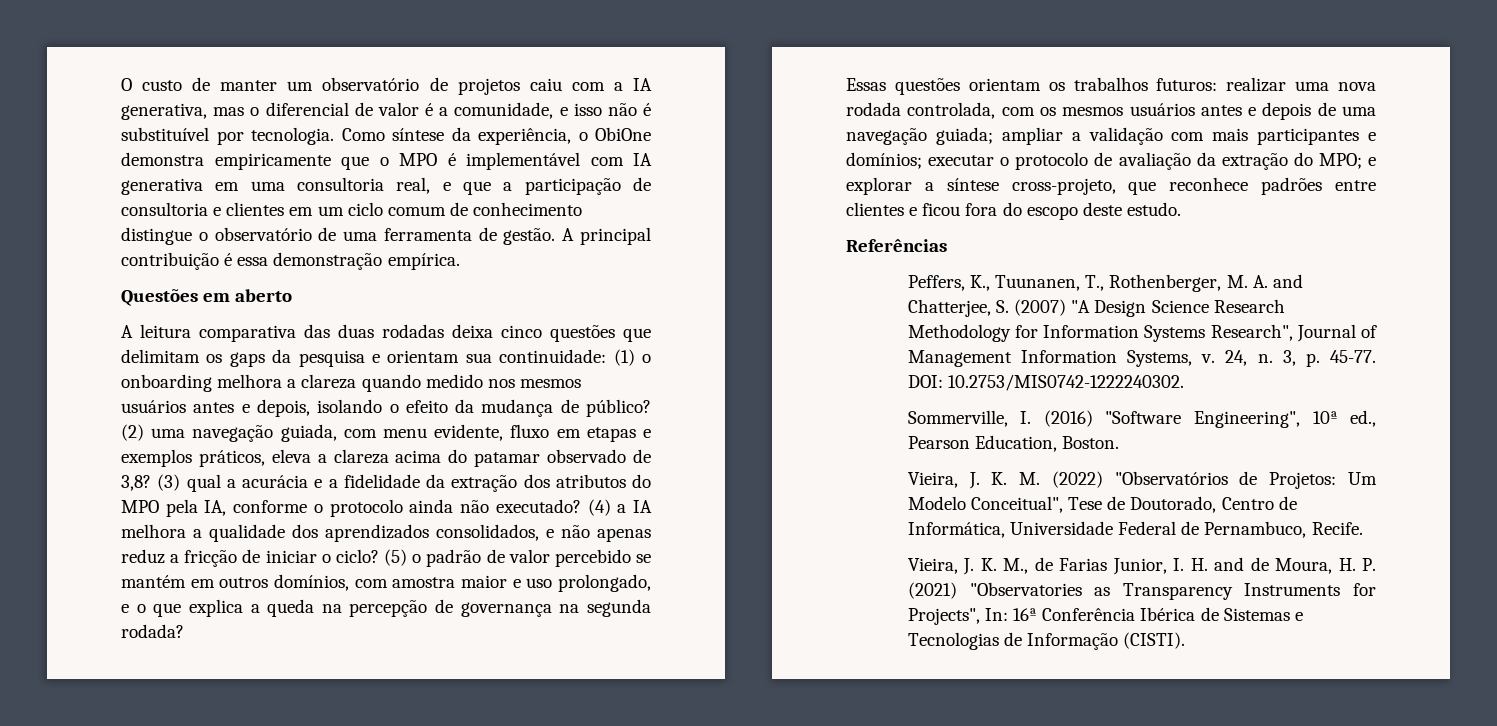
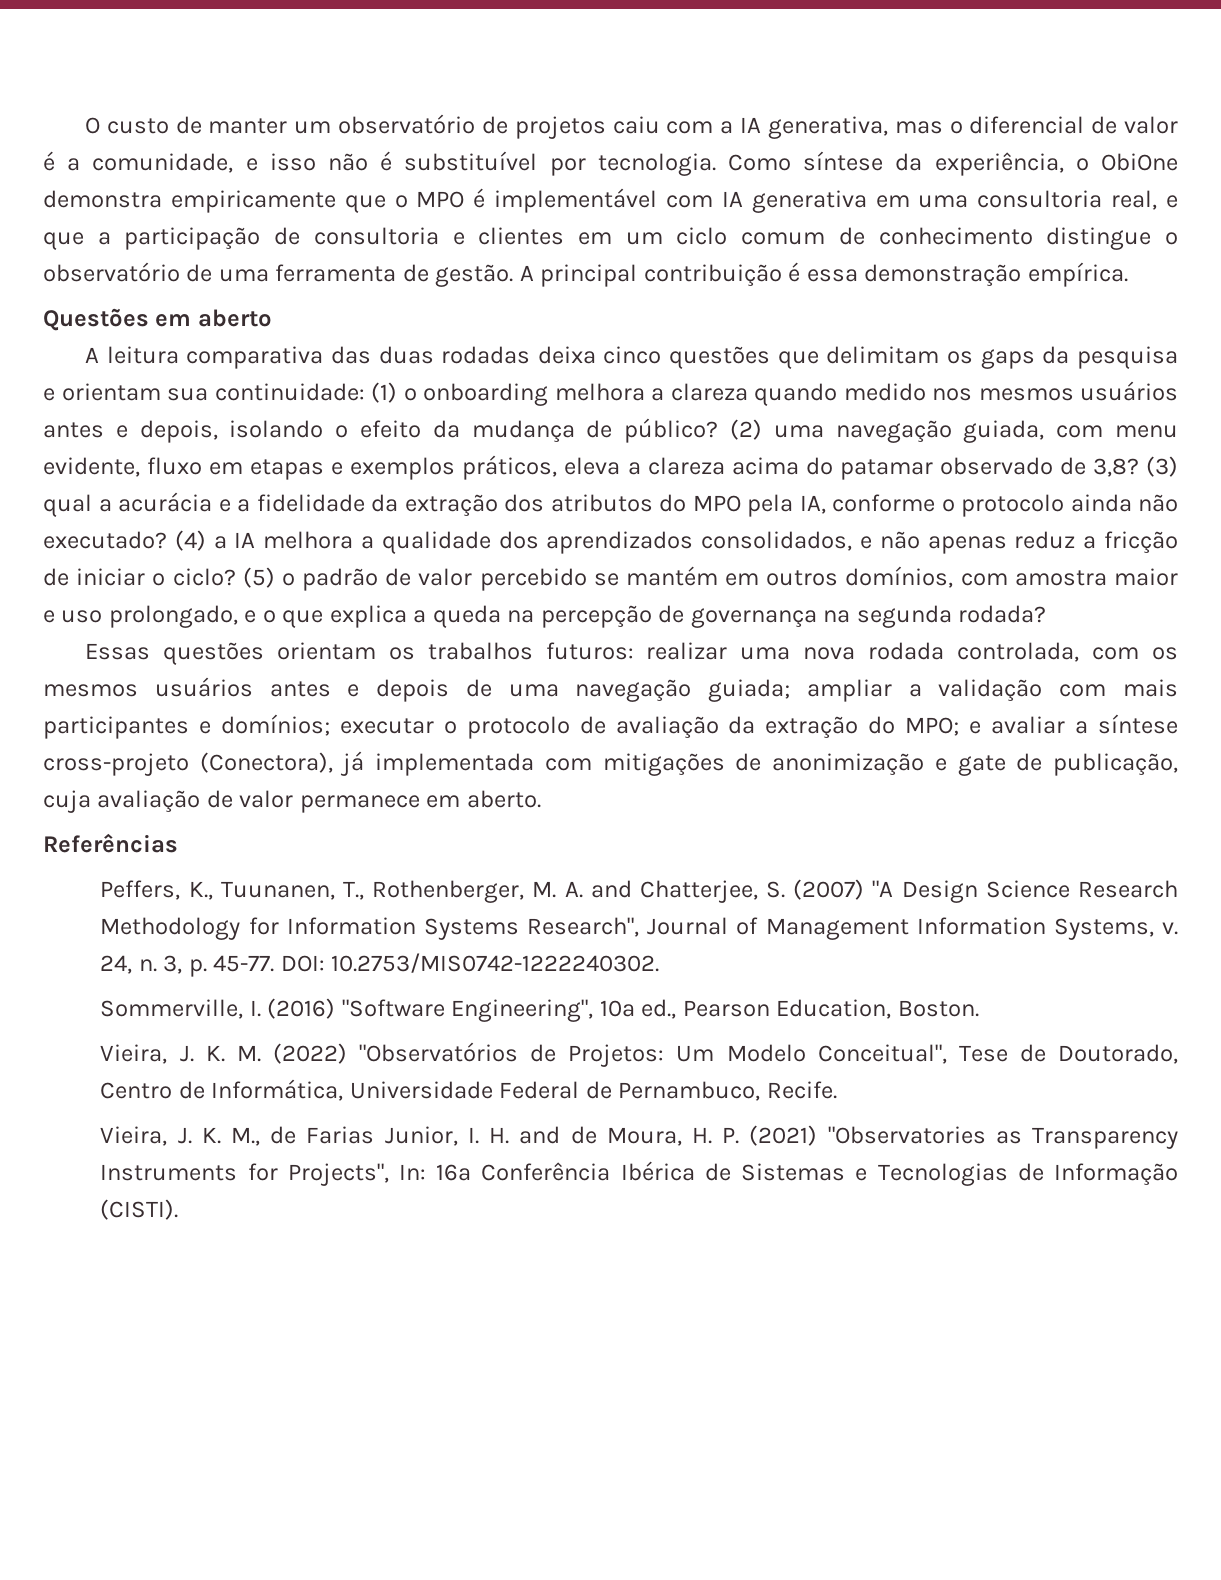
- Essas questões orientam os trabalhos futuros: realizar uma nova rodada controlada, com os mesmos usuários antes e depois de uma navegação guiada; ampliar a validação com mais participantes e domínios; executar o protocolo de avaliação da extração do MPO; e explorar a síntese cross-projeto, que reconhece padrões entre clientes e ficou fora do escopo deste estudo.
+ Essas questões orientam os trabalhos futuros: realizar uma nova rodada controlada, com os mesmos usuários antes e depois de uma navegação guiada; ampliar a validação com mais participantes e domínios; executar o protocolo de avaliação da extração do MPO; e avaliar a síntese cross-projeto (Conectora), já implementada com mitigações de anonimização e gate de publicação, cuja avaliação de valor permanece em aberto.

